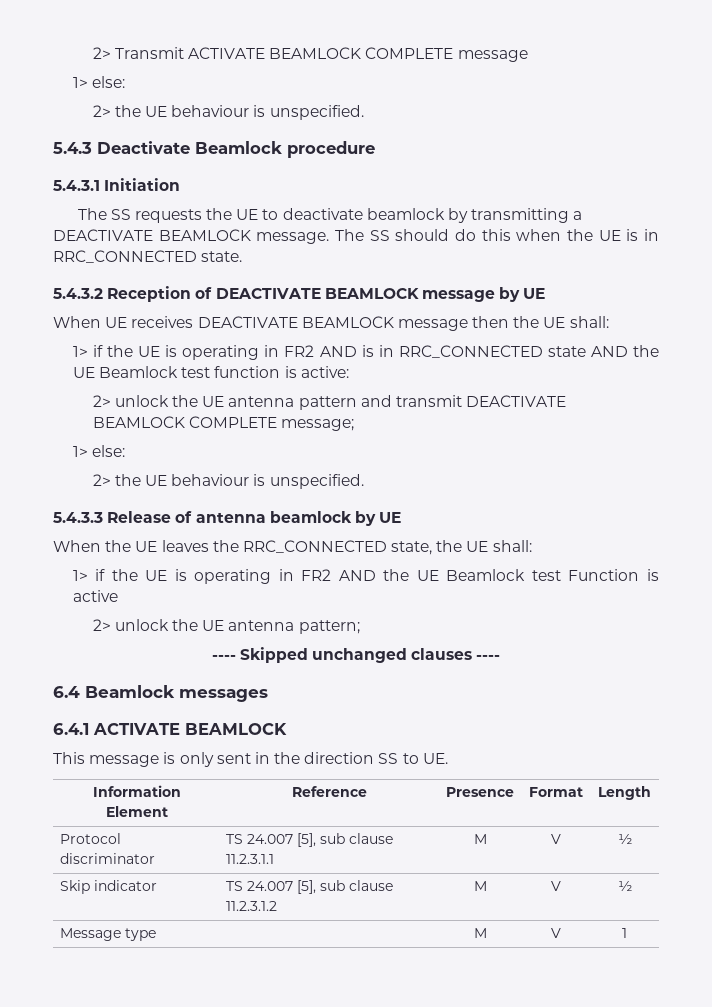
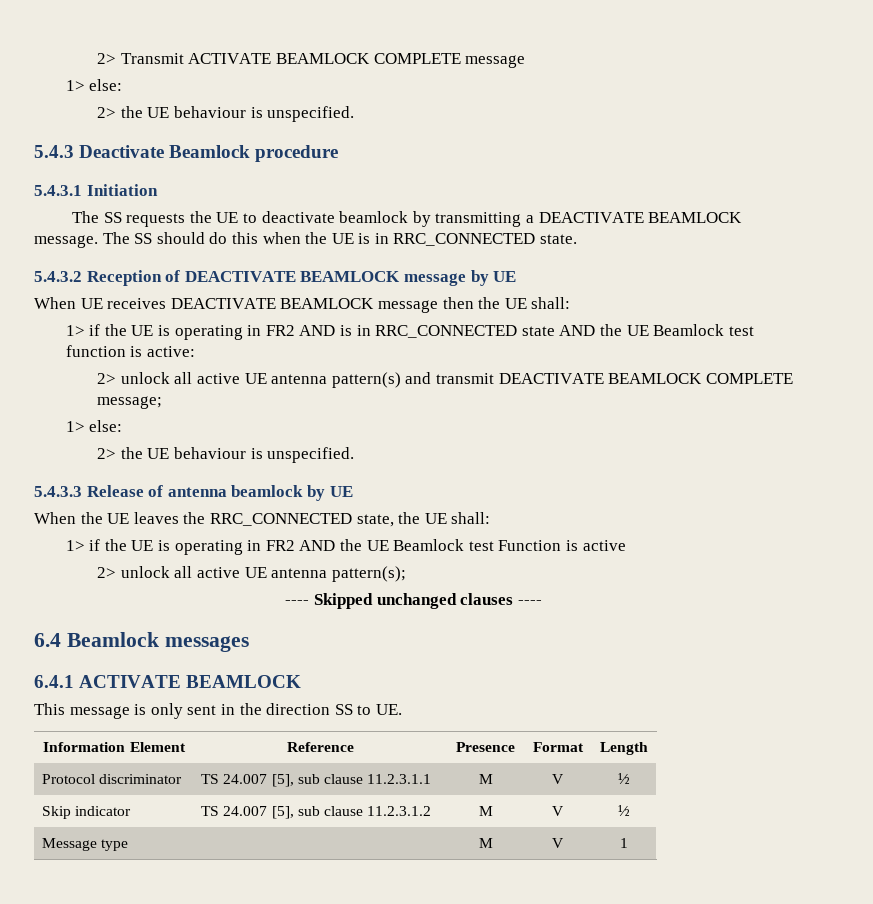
- 2> unlock the UE antenna pattern and transmit DEACTIVATE BEAMLOCK COMPLETE message;
+ 2> unlock all active UE antenna pattern(s) and transmit DEACTIVATE BEAMLOCK COMPLETE message;
- 2> unlock the UE antenna pattern;
+ 2> unlock all active UE antenna pattern(s);

